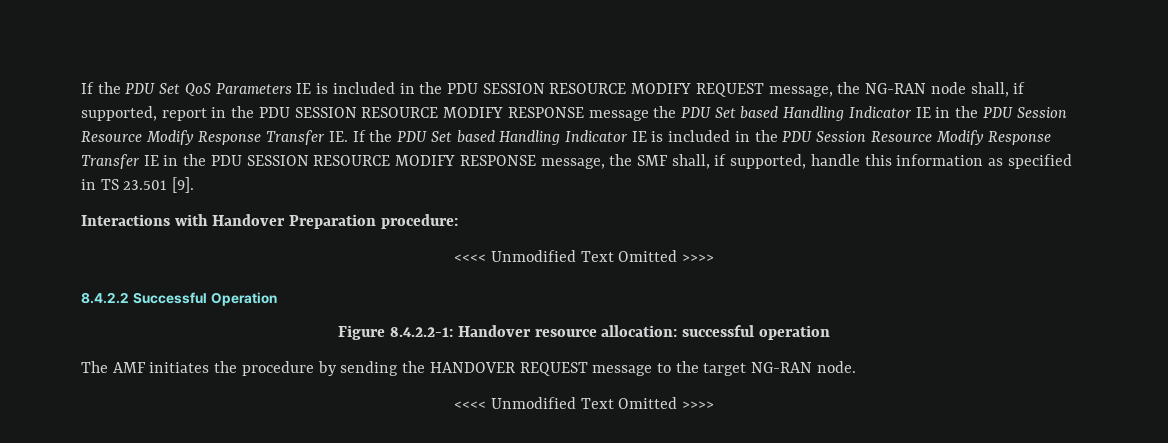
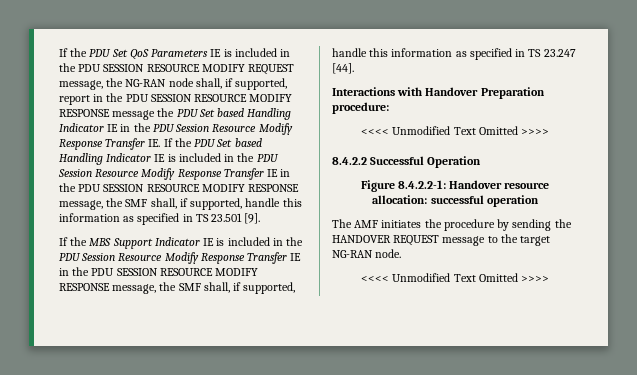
+ If the MBS Support Indicator IE is included in the PDU Session Resource Modify Response Transfer IE in the PDU SESSION RESOURCE MODIFY RESPONSE message, the SMF shall, if supported, handle this information as specified in TS 23.247 [44].

